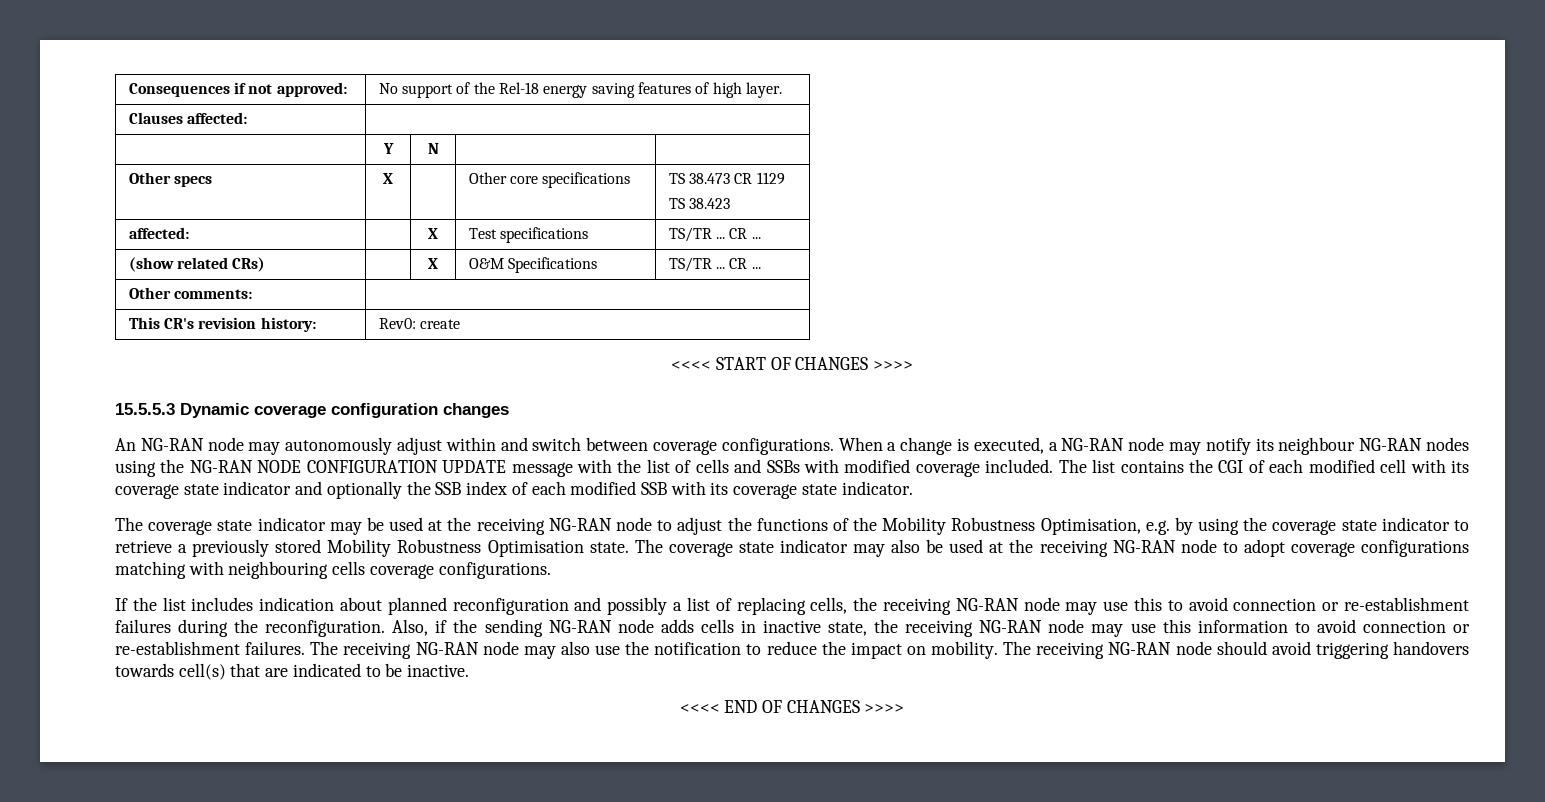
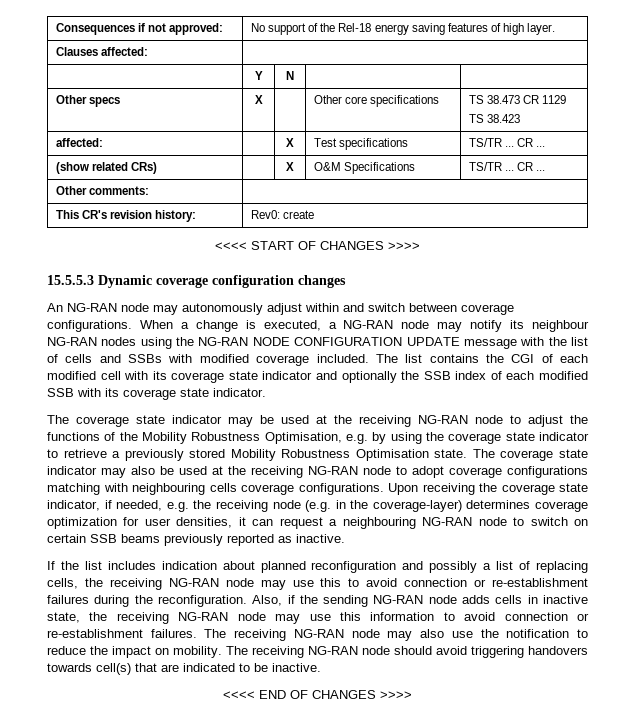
+ Upon receiving the coverage state indicator, if needed, e.g. the receiving node (e.g. in the coverage-layer) determines coverage optimization for user densities, it can request a neighbouring NG-RAN node to switch on certain SSB beams previously reported as inactive.

